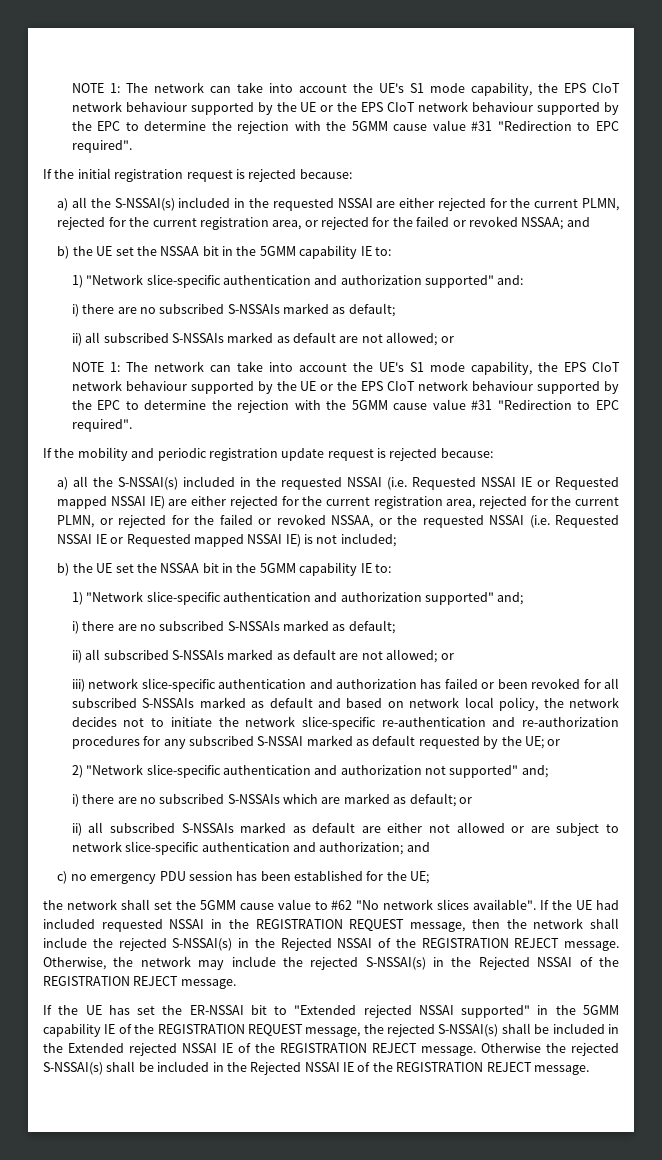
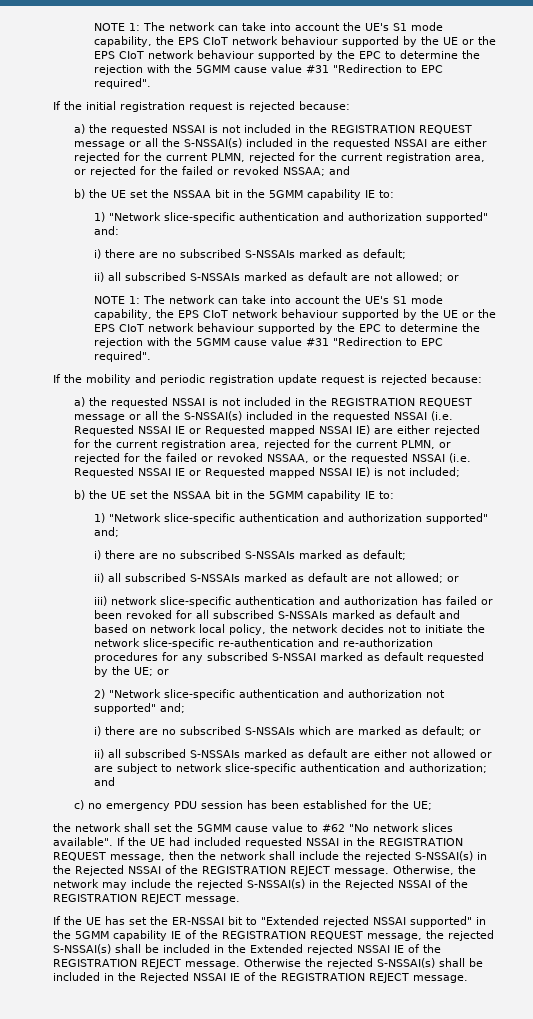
- a) all the S-NSSAI(s) included in the requested NSSAI are either rejected for the current PLMN, rejected for the current registration area, or rejected for the failed or revoked NSSAA; and
+ a) the requested NSSAI is not included in the REGISTRATION REQUEST message or all the S-NSSAI(s) included in the requested NSSAI are either rejected for the current PLMN, rejected for the current registration area, or rejected for the failed or revoked NSSAA; and
- a) all the S-NSSAI(s) included in the requested NSSAI (i.e. Requested NSSAI IE or Requested mapped NSSAI IE) are either rejected for the current registration area, rejected for the current PLMN, or rejected for the failed or revoked NSSAA, or the requested NSSAI (i.e. Requested NSSAI IE or Requested mapped NSSAI IE) is not included;
+ a) the requested NSSAI is not included in the REGISTRATION REQUEST message or all the S-NSSAI(s) included in the requested NSSAI (i.e. Requested NSSAI IE or Requested mapped NSSAI IE) are either rejected for the current registration area, rejected for the current PLMN, or rejected for the failed or revoked NSSAA, or the requested NSSAI (i.e. Requested NSSAI IE or Requested mapped NSSAI IE) is not included;

